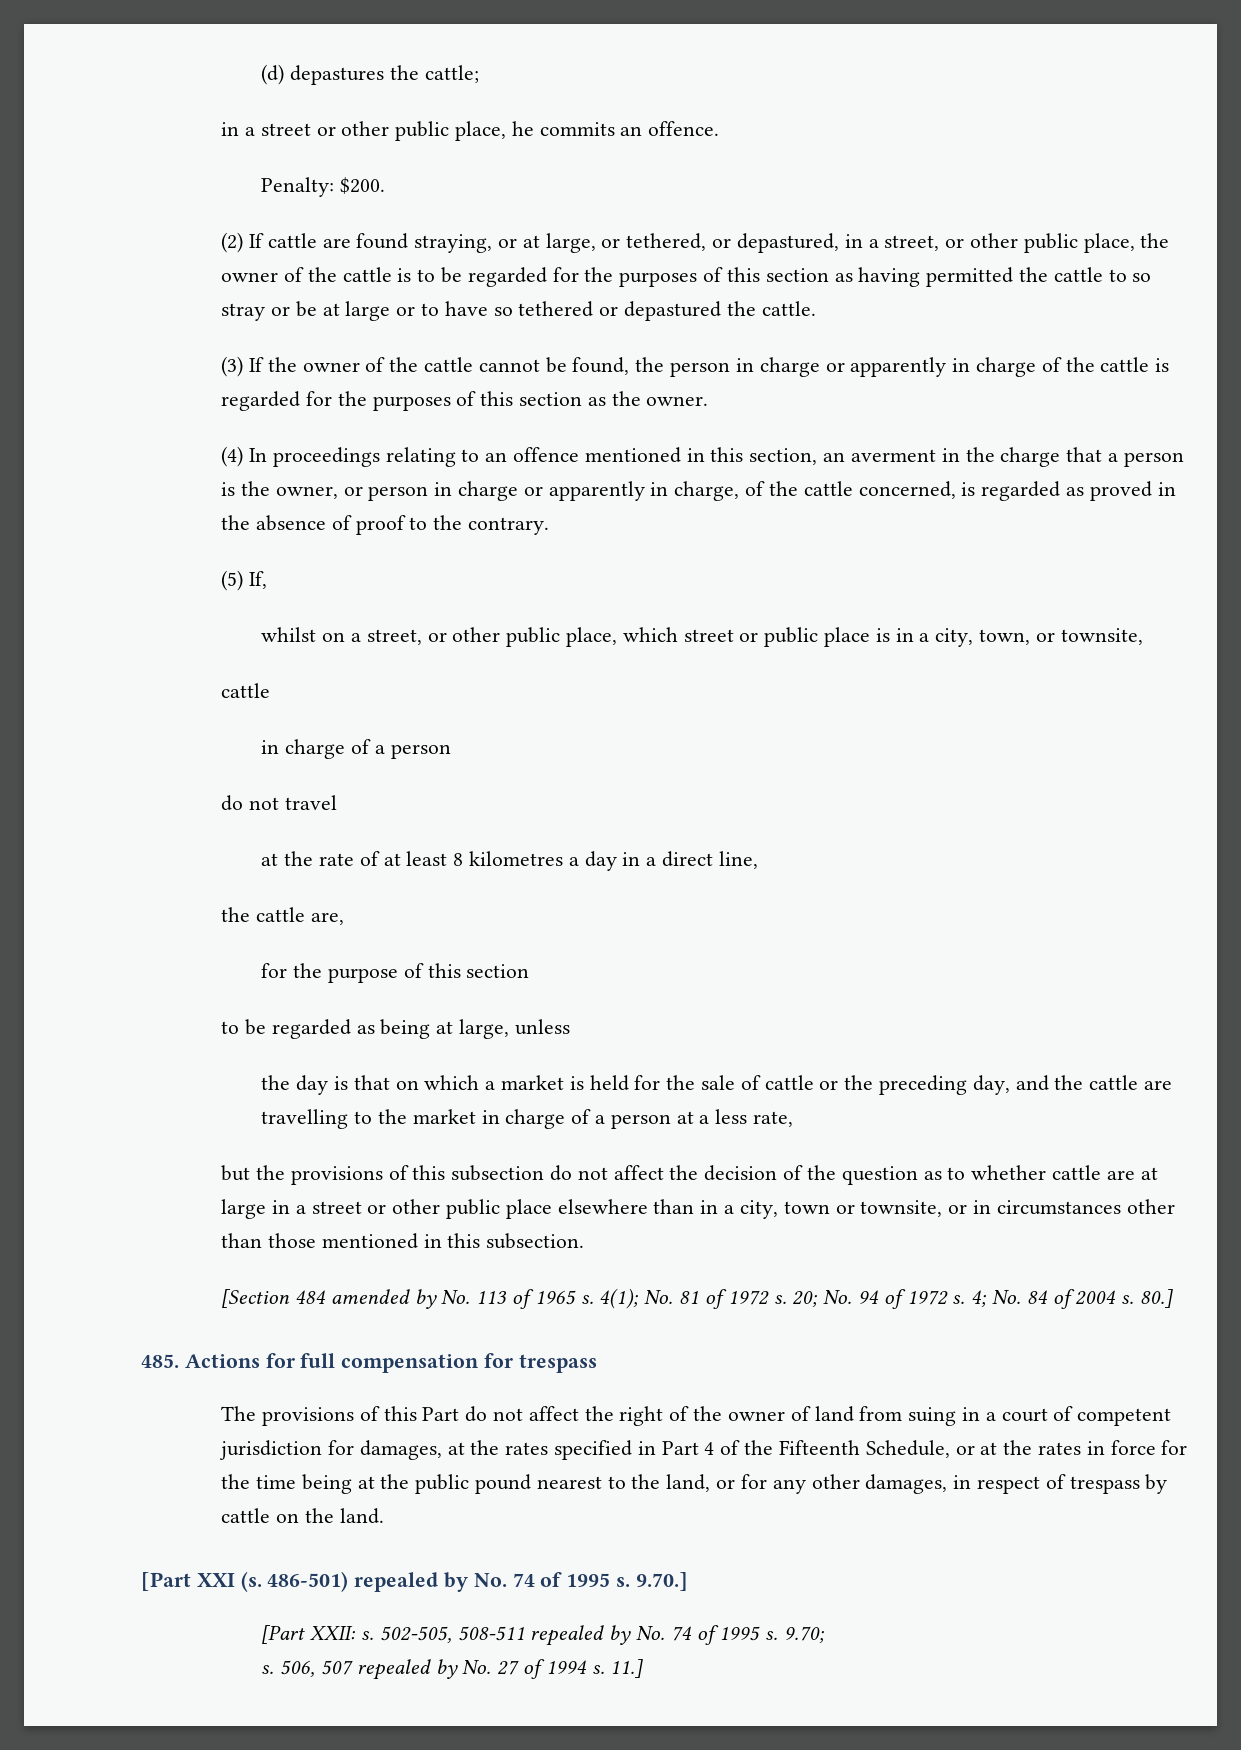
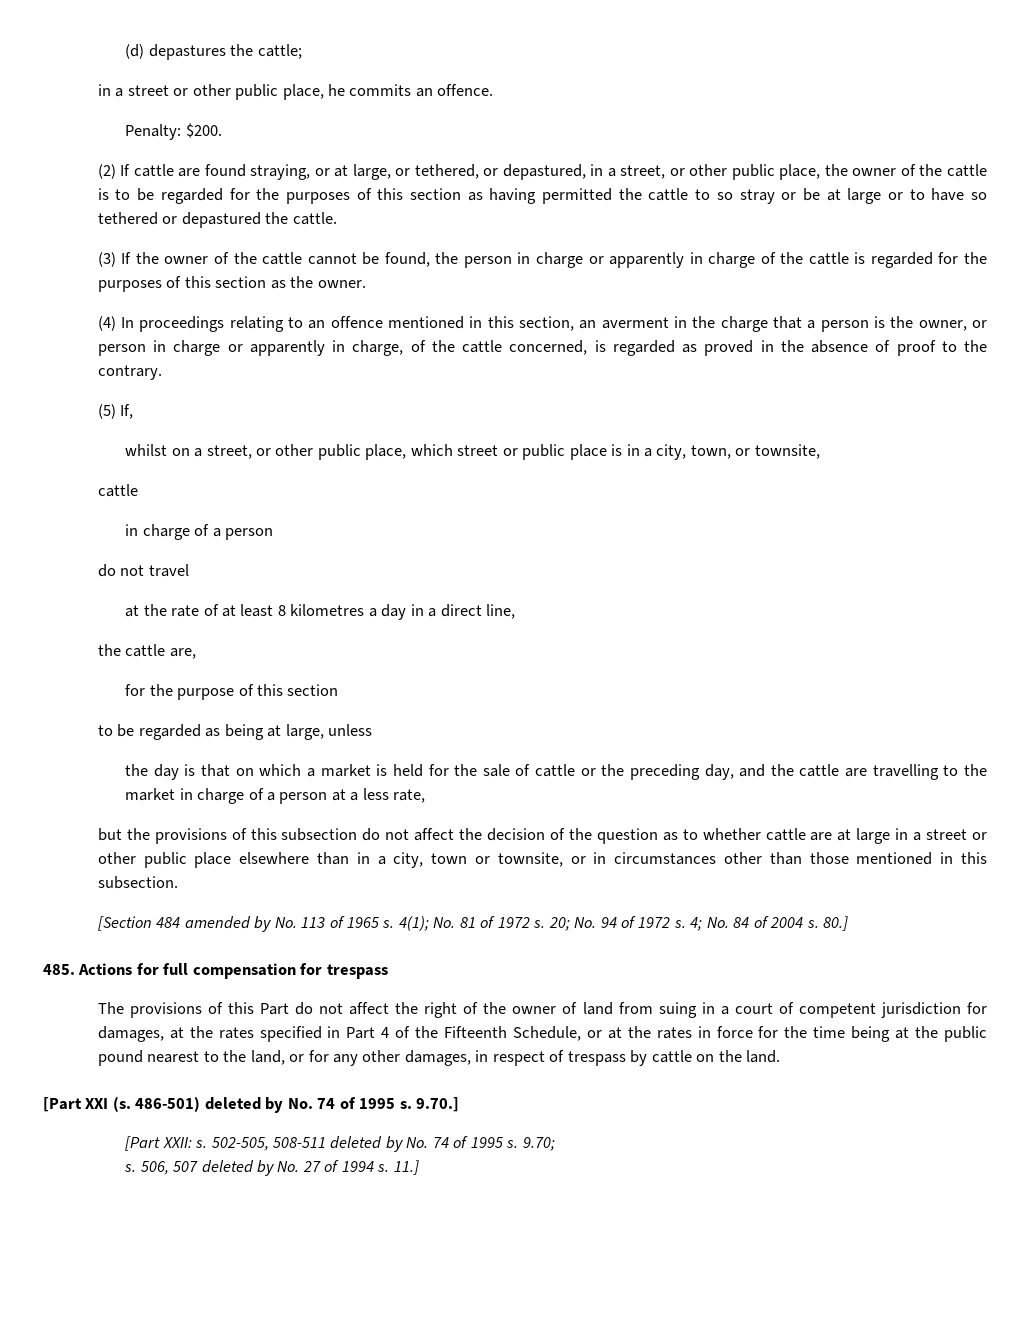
- 486-501) repealed by No. 74 of 1995 s.
+ 486-501) deleted by No. 74 of 1995 s.
- 502-505, 508-511 repealed by No. 74 of 1995 s.
+ 502-505, 508-511 deleted by No. 74 of 1995 s.
- 506, 507 repealed by No. 27 of 1994 s.
+ 506, 507 deleted by No. 27 of 1994 s.

